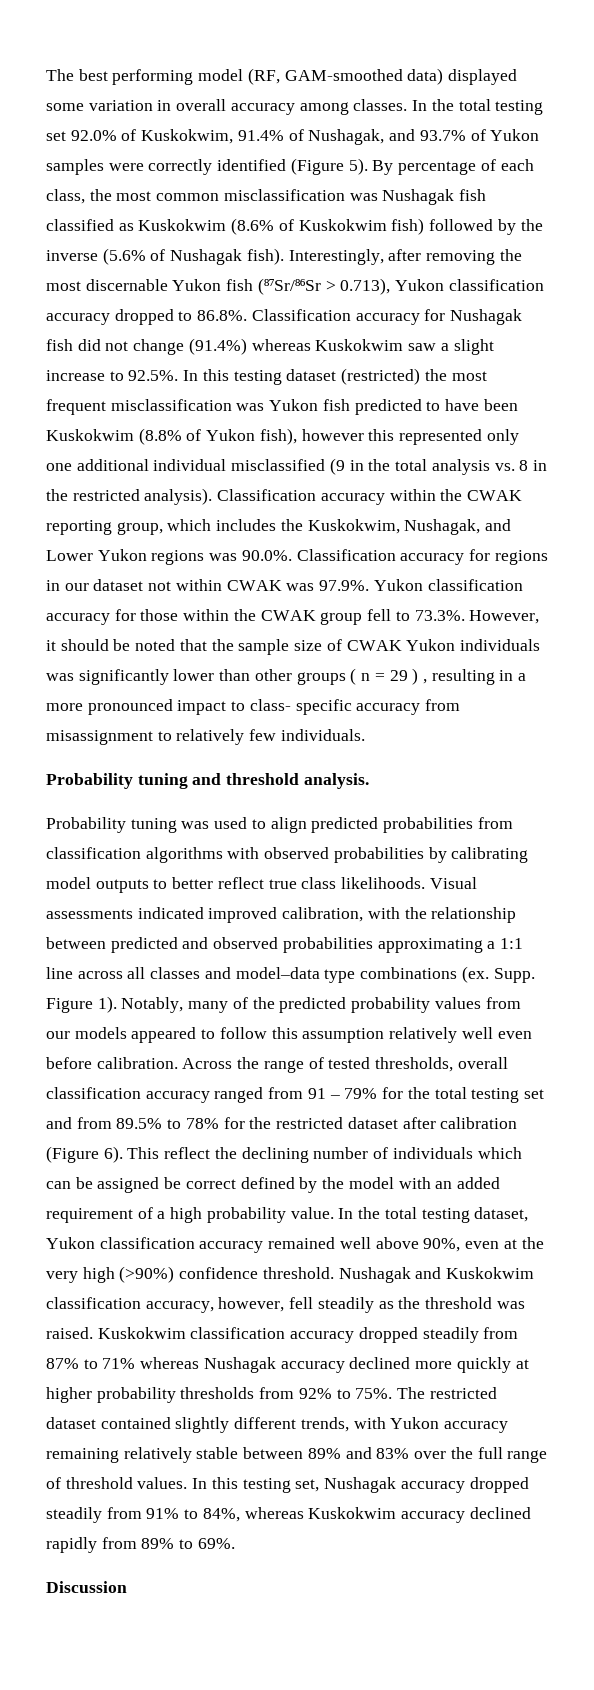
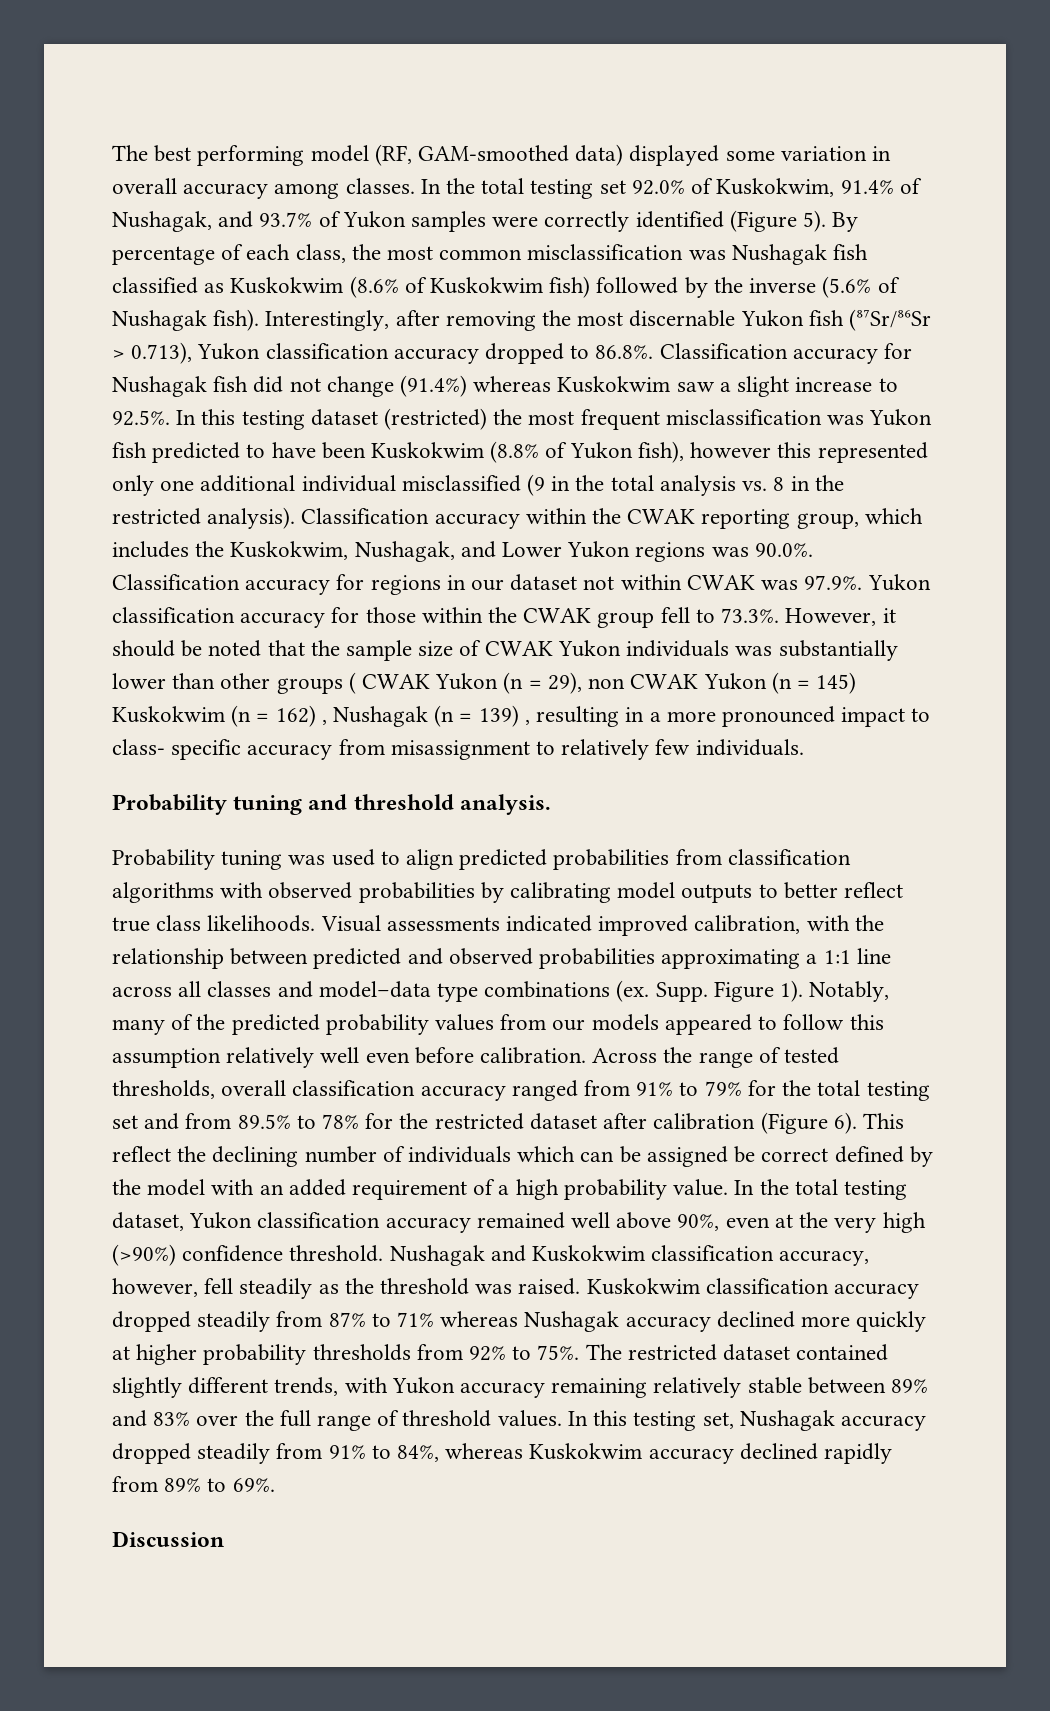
- Classification accuracy within the CWAK reporting group, which includes the Kuskokwim, Nushagak, and Lower Yukon regions was 90.0%. Classification accuracy for regions in our dataset not within CWAK was 97.9%. Yukon classification accuracy for those within the CWAK group fell to 73.3%. However, it should be noted that the sample size of CWAK Yukon individuals was significantly lower than other groups ( n = 29 ) , resulting in a more pronounced impact to class- specific accuracy from misassignment to relatively few individuals.
+ Classification accuracy within the CWAK reporting group, which includes the Kuskokwim, Nushagak, and Lower Yukon regions was 90.0%. Classification accuracy for regions in our dataset not within CWAK was 97.9%. Yukon classification accuracy for those within the CWAK group fell to 73.3%. However, it should be noted that the sample size of CWAK Yukon individuals was substantially lower than other groups ( CWAK Yukon (n = 29), non CWAK Yukon (n = 145) Kuskokwim (n = 162) , Nushagak (n = 139) , resulting in a more pronounced impact to class- specific accuracy from misassignment to relatively few individuals.
- Across the range of tested thresholds, overall classification accuracy ranged from 91 – 79% for the total testing set and from 89.5% to 78% for the restricted dataset after calibration (Figure 6).
+ Across the range of tested thresholds, overall classification accuracy ranged from 91% to 79% for the total testing set and from 89.5% to 78% for the restricted dataset after calibration (Figure 6).

